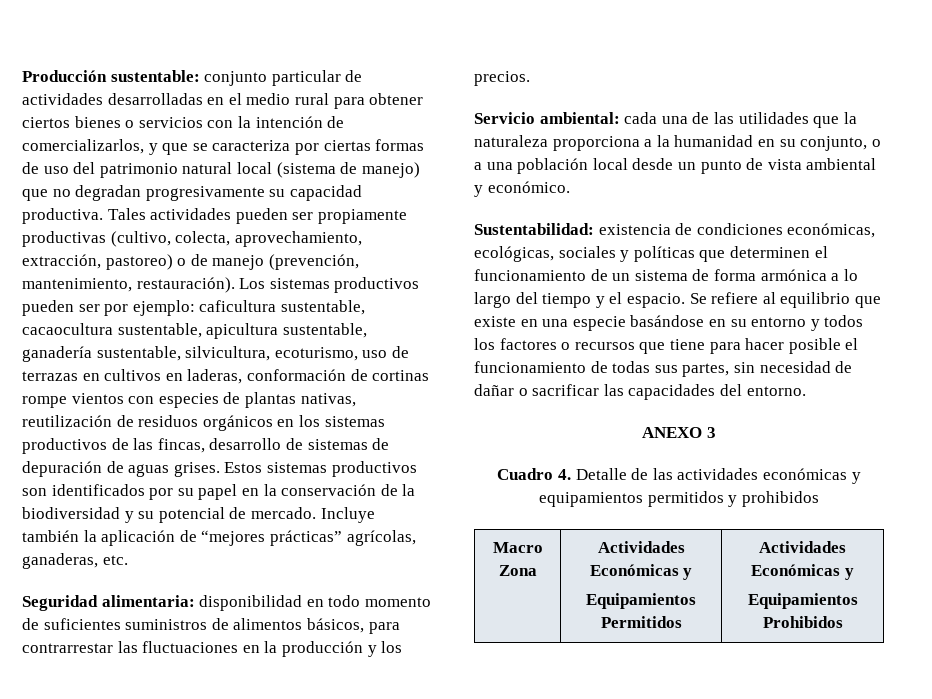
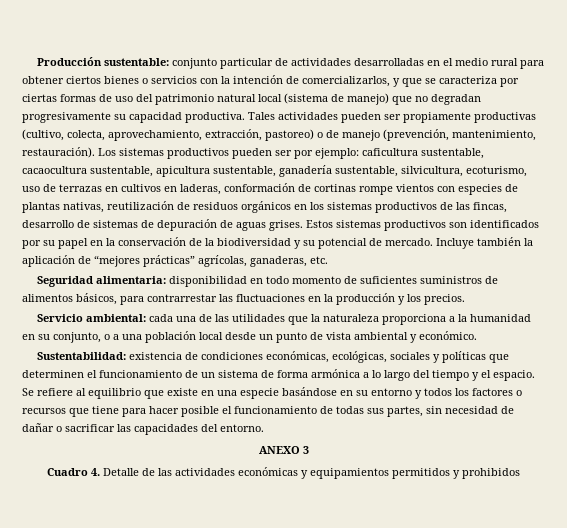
- Macro Zona | Actividades Económicas y
- Equipamientos Permitidos | Actividades Económicas y
- Equipamientos Prohibidos

